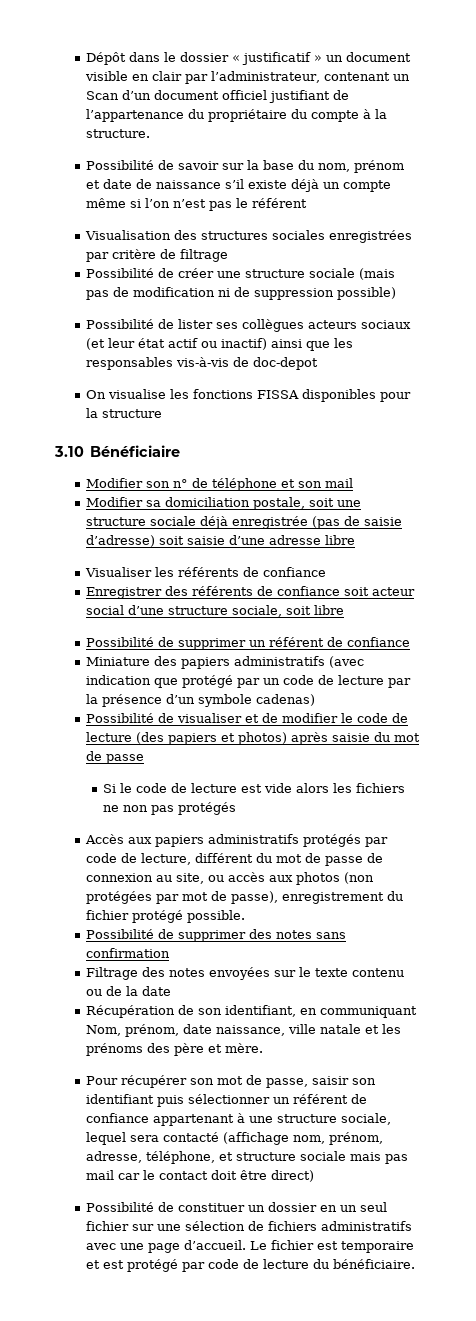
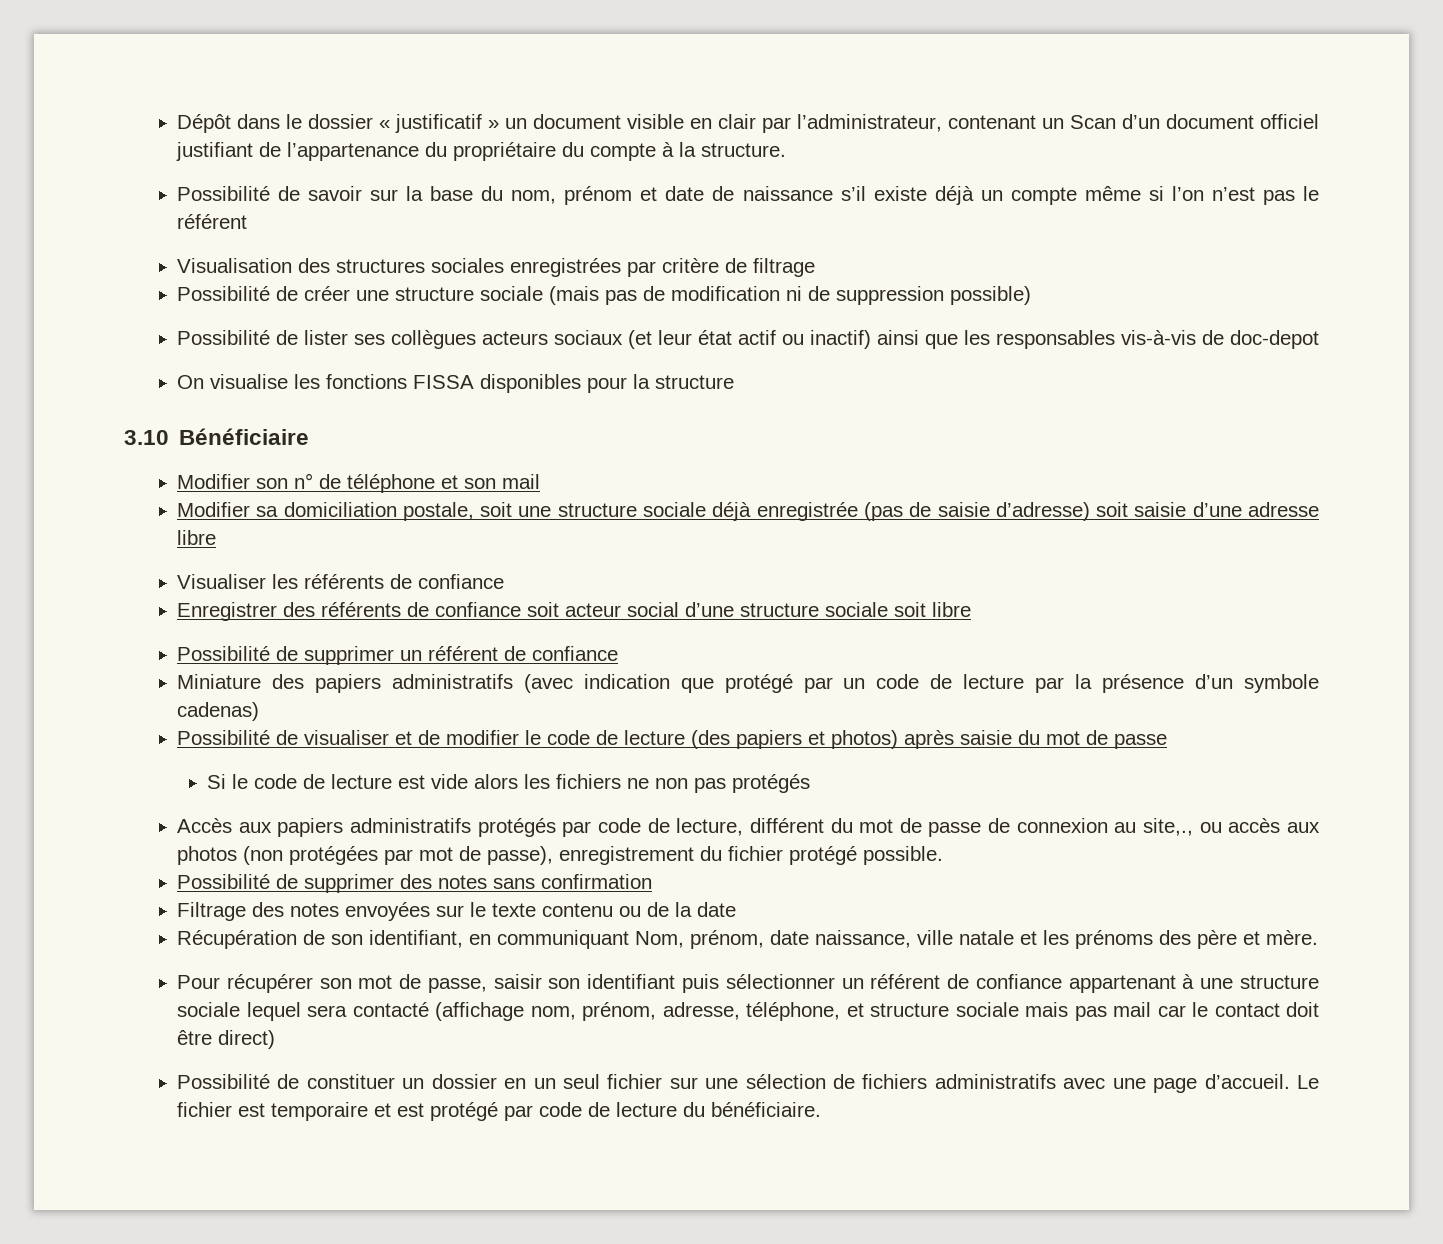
- Enregistrer des référents de confiance soit acteur social d’une structure sociale, soit libre
+ Enregistrer des référents de confiance soit acteur social d’une structure sociale soit libre
- Accès aux papiers administratifs protégés par code de lecture, différent du mot de passe de connexion au site, ou accès aux photos (non protégées par mot de passe), enregistrement du fichier protégé possible.
+ Accès aux papiers administratifs protégés par code de lecture, différent du mot de passe de connexion au site,., ou accès aux photos (non protégées par mot de passe), enregistrement du fichier protégé possible.
- Pour récupérer son mot de passe, saisir son identifiant puis sélectionner un référent de confiance appartenant à une structure sociale, lequel sera contacté (affichage nom, prénom, adresse, téléphone, et structure sociale mais pas mail car le contact doit être direct)
+ Pour récupérer son mot de passe, saisir son identifiant puis sélectionner un référent de confiance appartenant à une structure sociale lequel sera contacté (affichage nom, prénom, adresse, téléphone, et structure sociale mais pas mail car le contact doit être direct)

